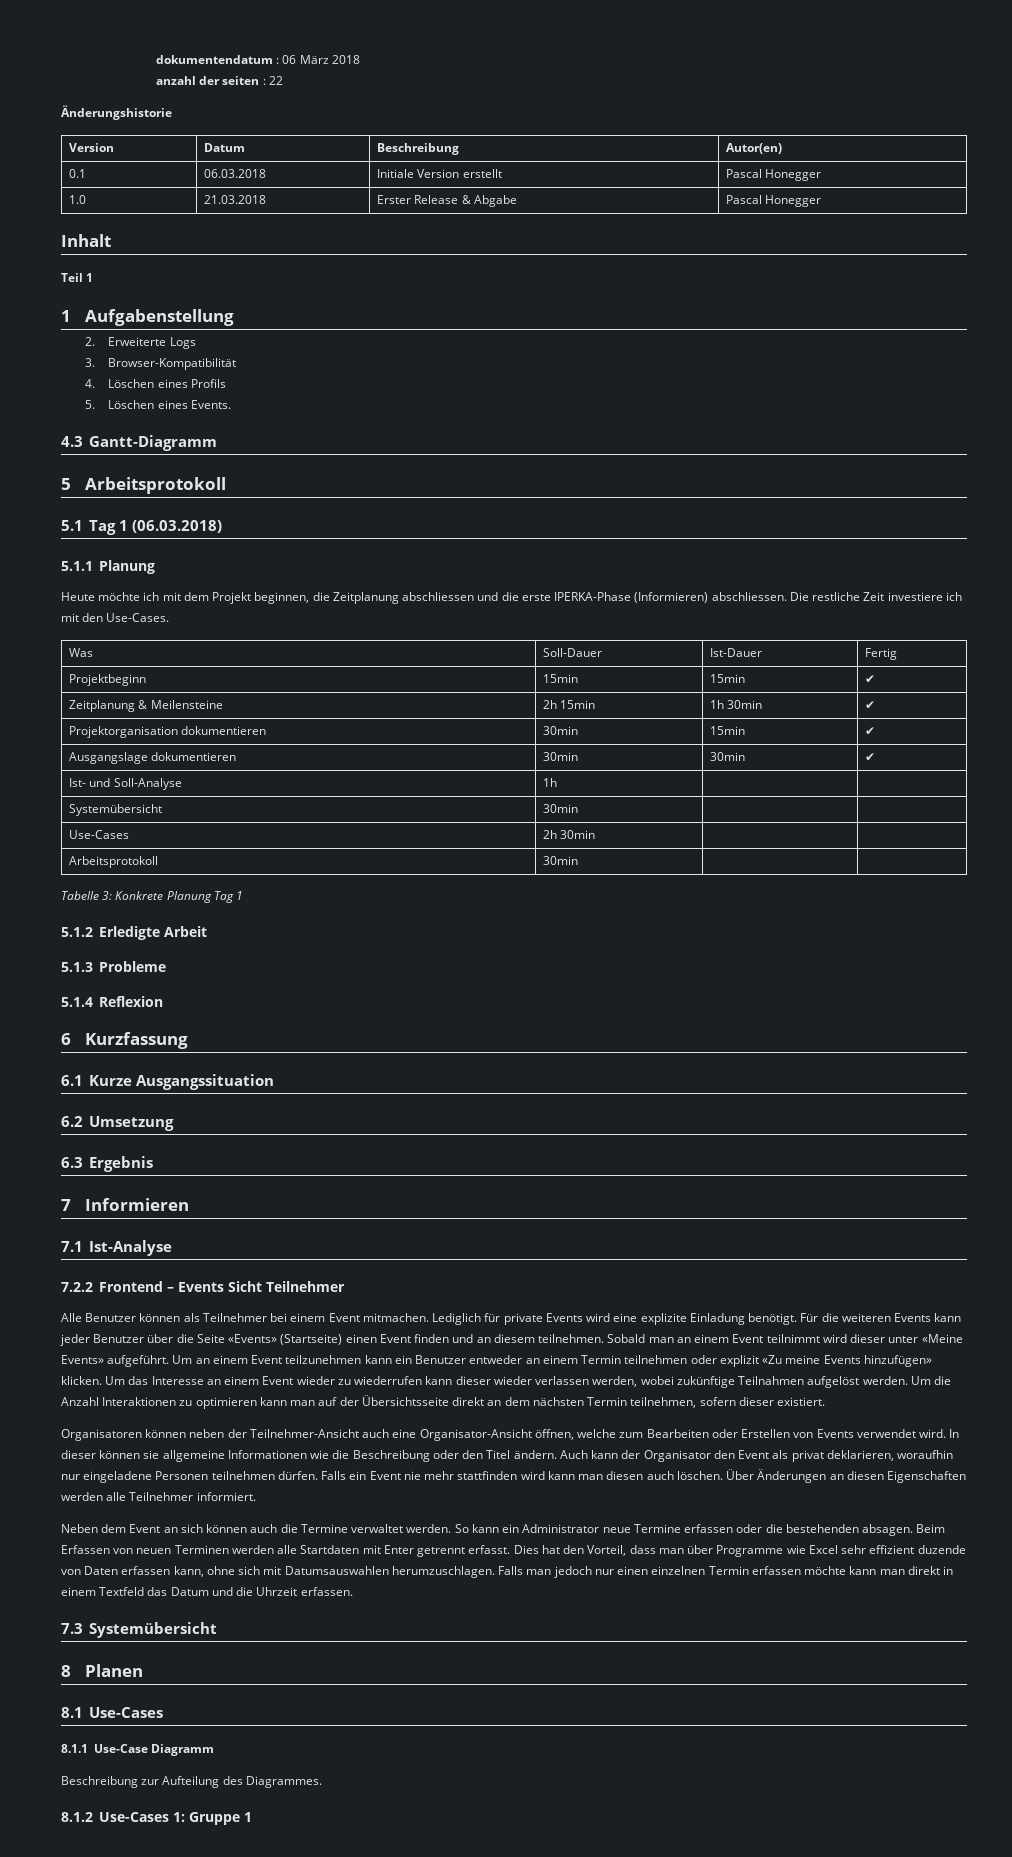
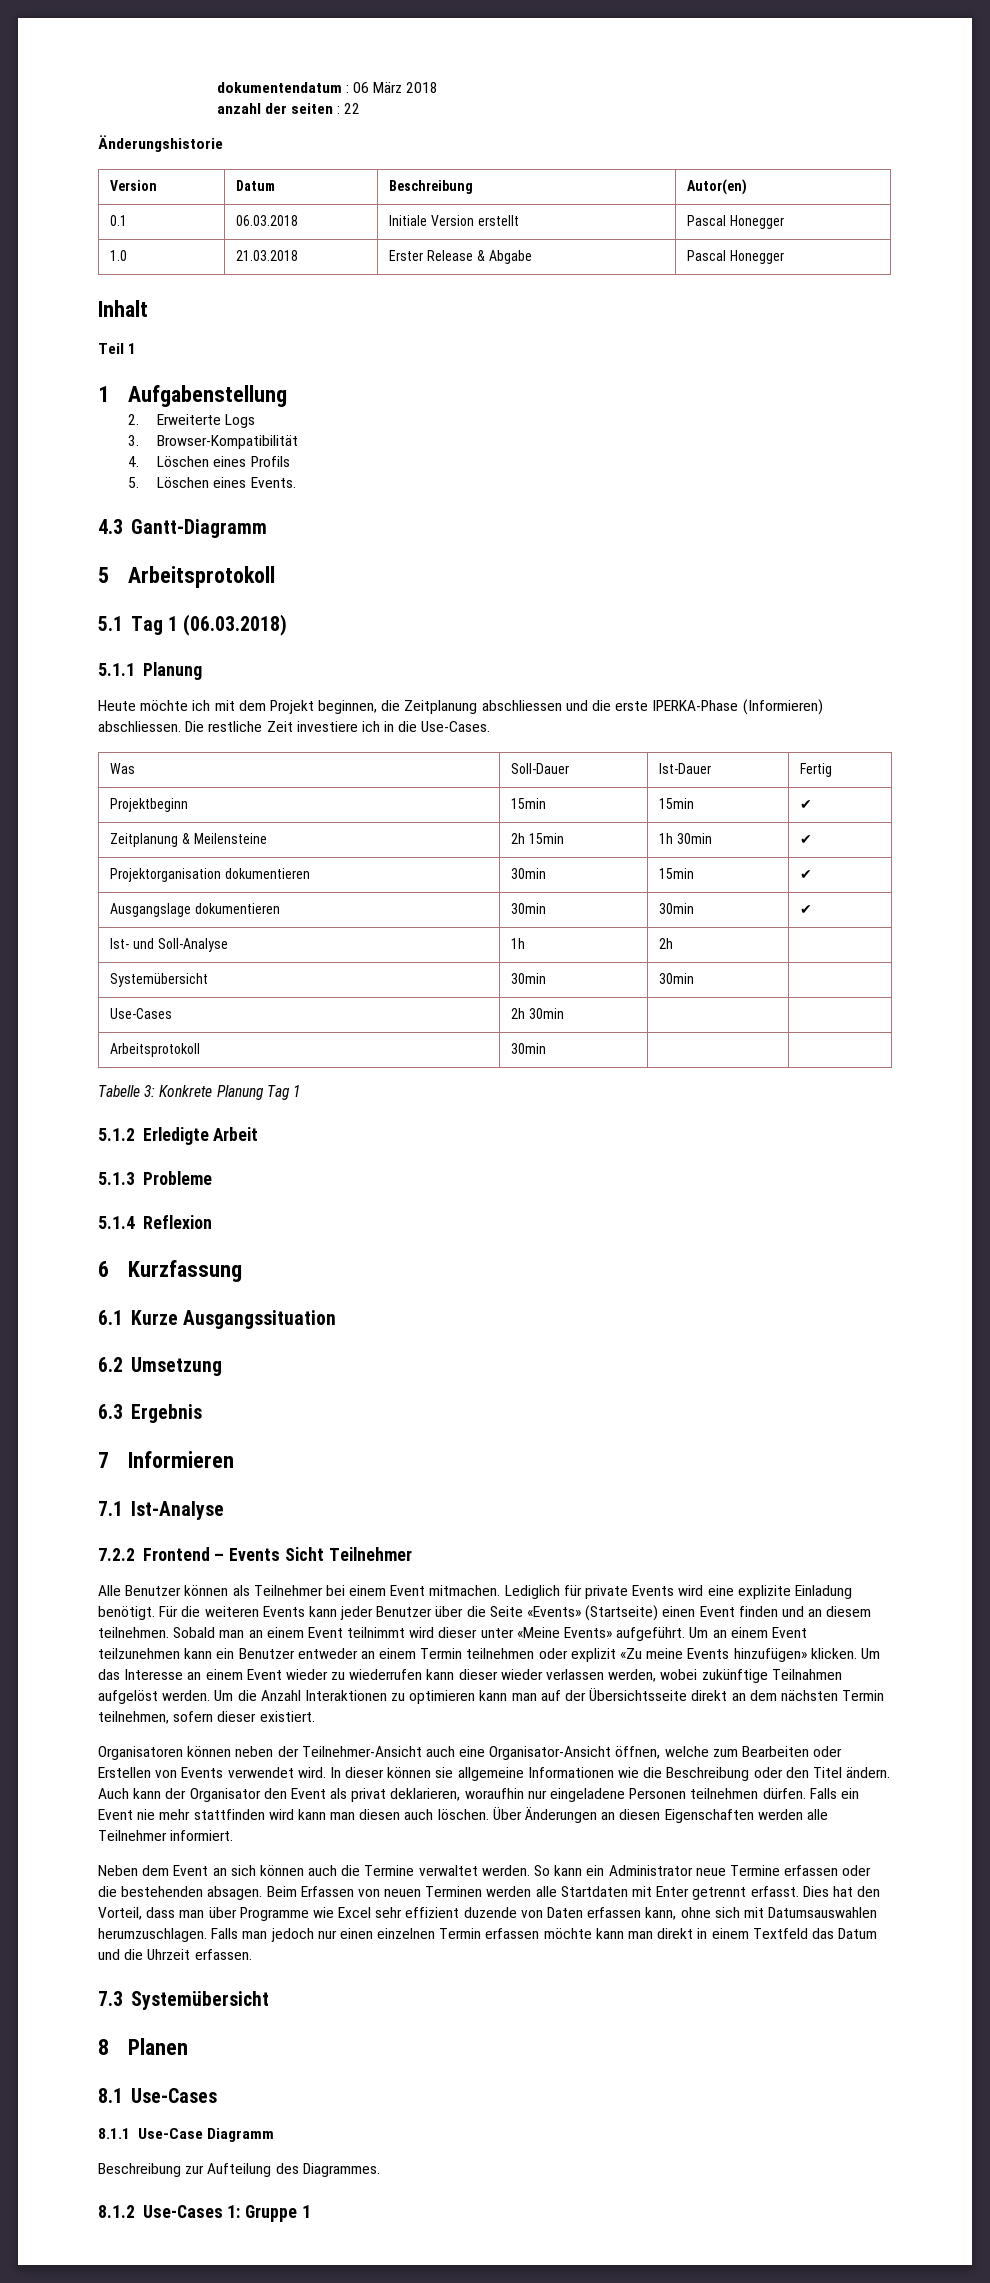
- Die restliche Zeit investiere ich mit den Use-Cases.
+ Die restliche Zeit investiere ich in die Use-Cases.
- Ist- und Soll-Analyse | 1h | |
+ Ist- und Soll-Analyse | 1h | 2h |
- Systemübersicht | 30min | |
+ Systemübersicht | 30min | 30min |

